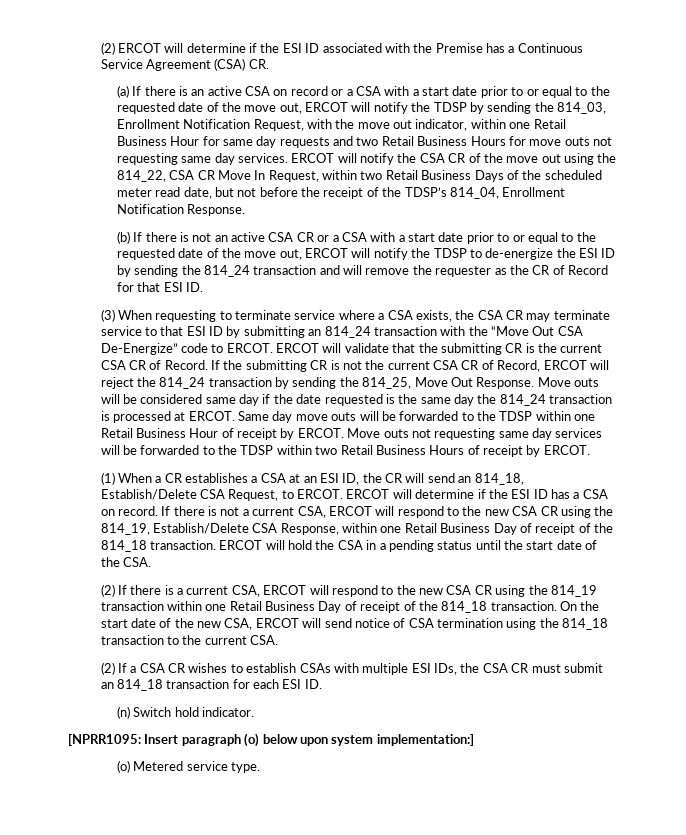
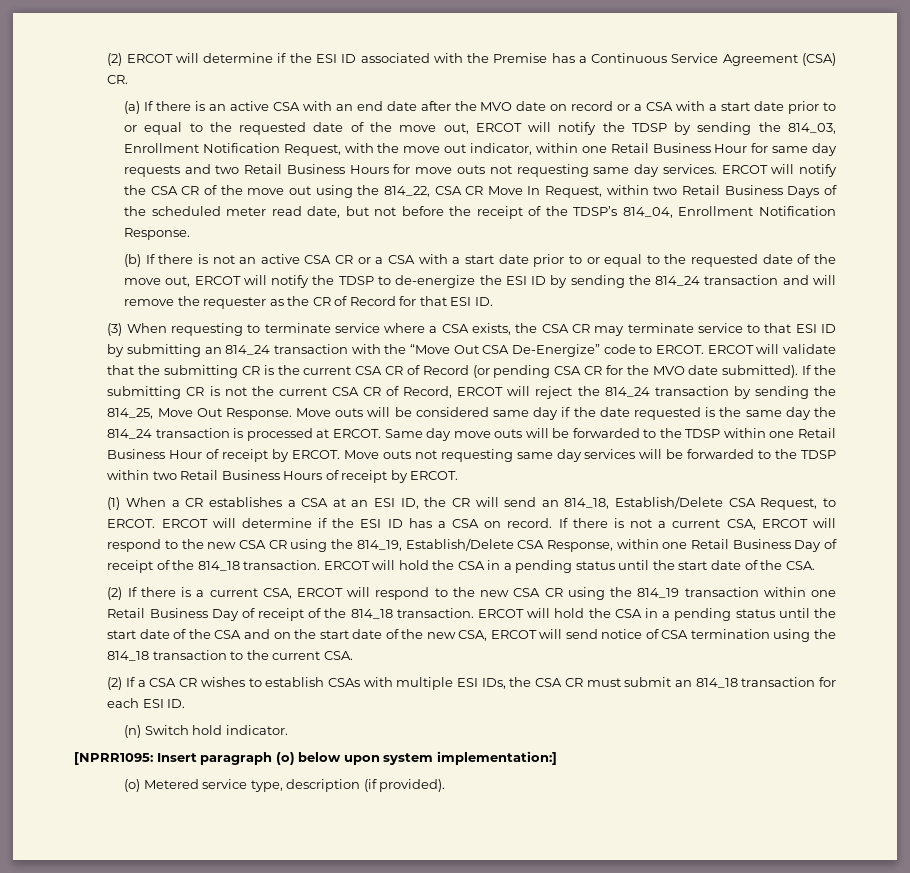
- (a) If there is an active CSA on record or a CSA with a start date prior to or equal to the requested date of the move out, ERCOT will notify the TDSP by sending the 814_03, Enrollment Notification Request, with the move out indicator, within one Retail Business Hour for same day requests and two Retail Business Hours for move outs not requesting same day services.
+ (a) If there is an active CSA with an end date after the MVO date on record or a CSA with a start date prior to or equal to the requested date of the move out, ERCOT will notify the TDSP by sending the 814_03, Enrollment Notification Request, with the move out indicator, within one Retail Business Hour for same day requests and two Retail Business Hours for move outs not requesting same day services.
- ERCOT will validate that the submitting CR is the current CSA CR of Record.
+ ERCOT will validate that the submitting CR is the current CSA CR of Record (or pending CSA CR for the MVO date submitted).
- On the start date of the new CSA, ERCOT will send notice of CSA termination using the 814_18 transaction to the current CSA.
+ ERCOT will hold the CSA in a pending status until the start date of the CSA and on the start date of the new CSA, ERCOT will send notice of CSA termination using the 814_18 transaction to the current CSA.
- (o) Metered service type.
+ (o) Metered service type, description (if provided).

